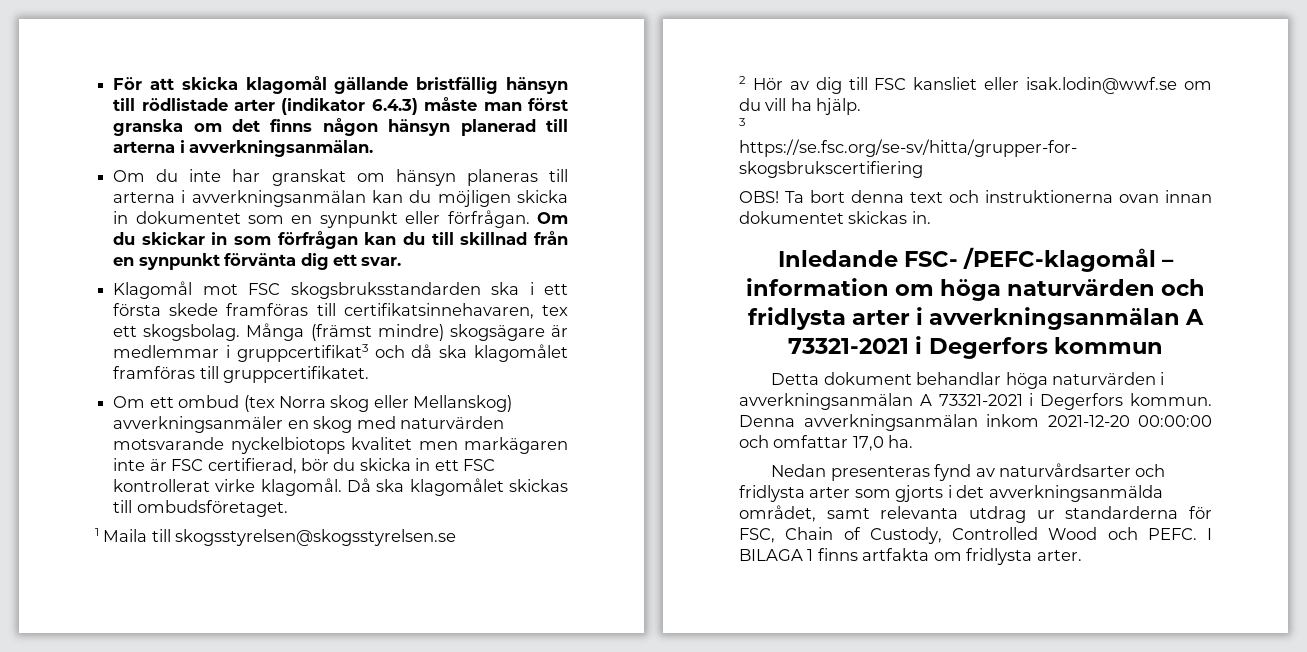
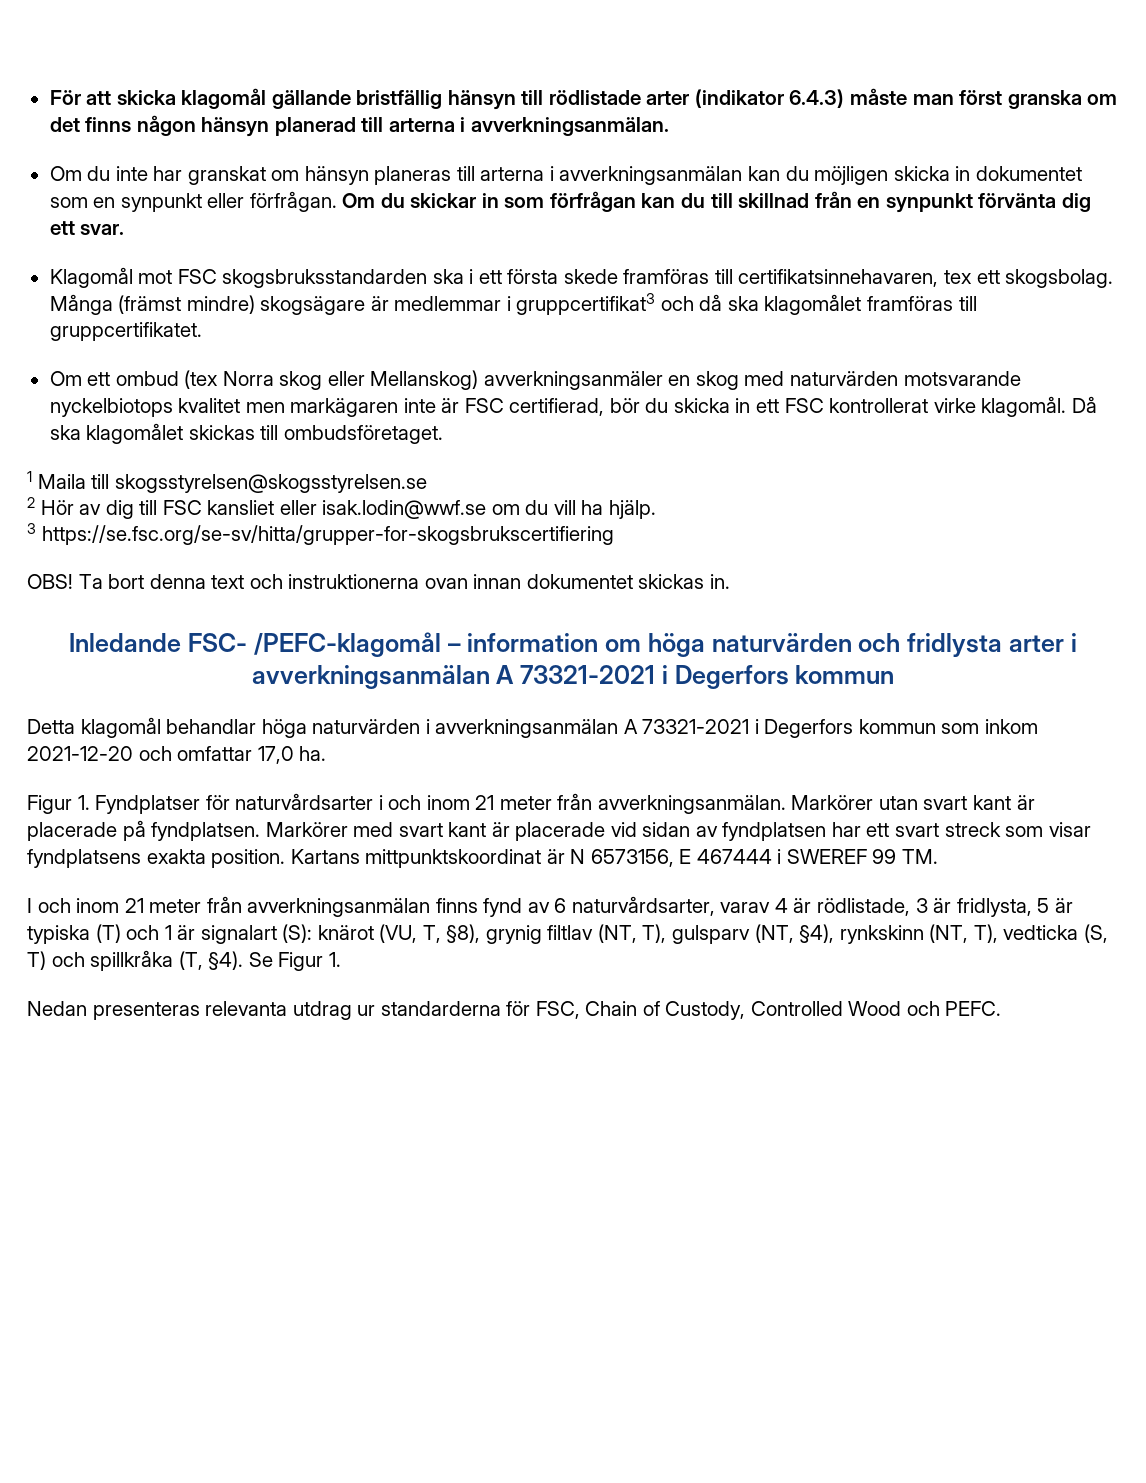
- Detta dokument behandlar höga naturvärden i avverkningsanmälan A 73321-2021 i Degerfors kommun. Denna avverkningsanmälan inkom 2021-12-20 00:00:00 och omfattar 17,0 ha.
+ Detta klagomål behandlar höga naturvärden i avverkningsanmälan A 73321-2021 i Degerfors kommun som inkom 2021-12-20 och omfattar 17,0 ha.
- Nedan presenteras fynd av naturvårdsarter och fridlysta arter som gjorts i det avverkningsanmälda området, samt relevanta utdrag ur standarderna för FSC, Chain of Custody, Controlled Wood och PEFC. I BILAGA 1 finns artfakta om fridlysta arter.
+ Figur 1. Fyndplatser för naturvårdsarter i och inom 21 meter från avverkningsanmälan. Markörer utan svart kant är placerade på fyndplatsen. Markörer med svart kant är placerade vid sidan av fyndplatsen har ett svart streck som visar fyndplatsens exakta position. Kartans mittpunktskoordinat är N 6573156, E 467444 i SWEREF 99 TM.
+ I och inom 21 meter från avverkningsanmälan finns fynd av 6 naturvårdsarter, varav 4 är rödlistade, 3 är fridlysta, 5 är typiska (T) och 1 är signalart (S): knärot (VU, T, §8), grynig filtlav (NT, T), gulsparv (NT, §4), rynkskinn (NT, T), vedticka (S, T) och spillkråka (T, §4). Se Figur 1.
+ Nedan presenteras relevanta utdrag ur standarderna för FSC, Chain of Custody, Controlled Wood och PEFC.

